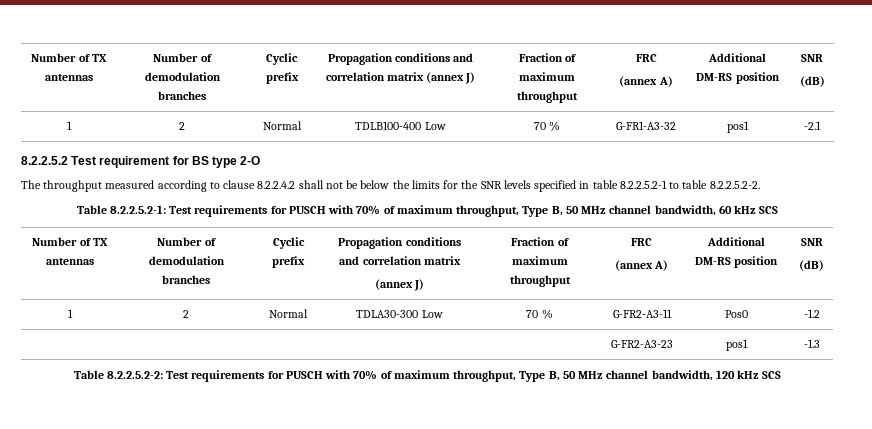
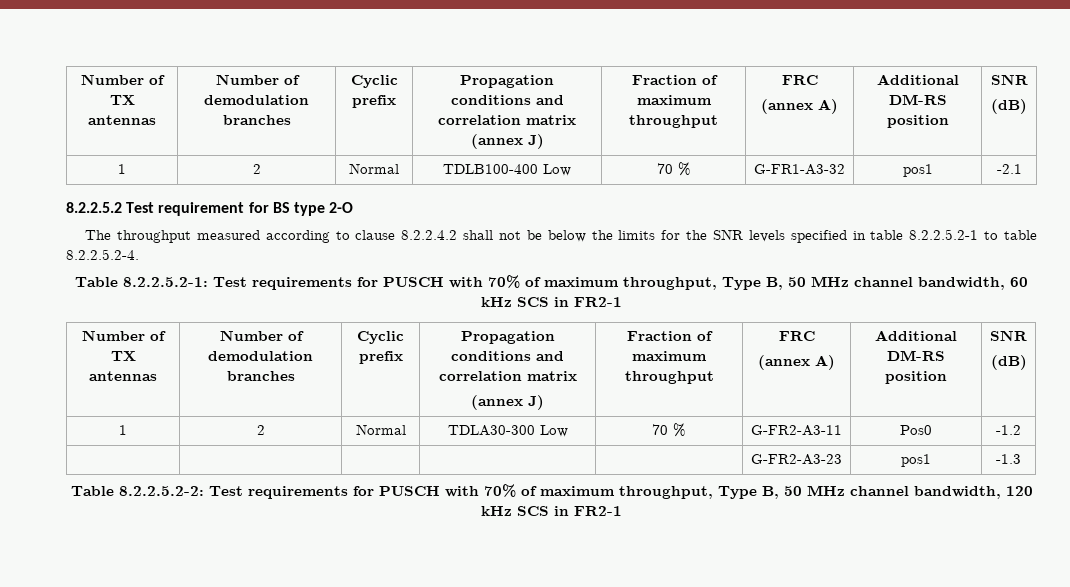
- The throughput measured according to clause 8.2.2.4.2 shall not be below the limits for the SNR levels specified in table 8.2.2.5.2-1 to table 8.2.2.5.2-2.
+ The throughput measured according to clause 8.2.2.4.2 shall not be below the limits for the SNR levels specified in table 8.2.2.5.2-1 to table 8.2.2.5.2-4.
- Table 8.2.2.5.2-1: Test requirements for PUSCH with 70% of maximum throughput, Type B, 50 MHz channel bandwidth, 60 kHz SCS
+ Table 8.2.2.5.2-1: Test requirements for PUSCH with 70% of maximum throughput, Type B, 50 MHz channel bandwidth, 60 kHz SCS in FR2-1
- Table 8.2.2.5.2-2: Test requirements for PUSCH with 70% of maximum throughput, Type B, 50 MHz channel bandwidth, 120 kHz SCS
+ Table 8.2.2.5.2-2: Test requirements for PUSCH with 70% of maximum throughput, Type B, 50 MHz channel bandwidth, 120 kHz SCS in FR2-1

